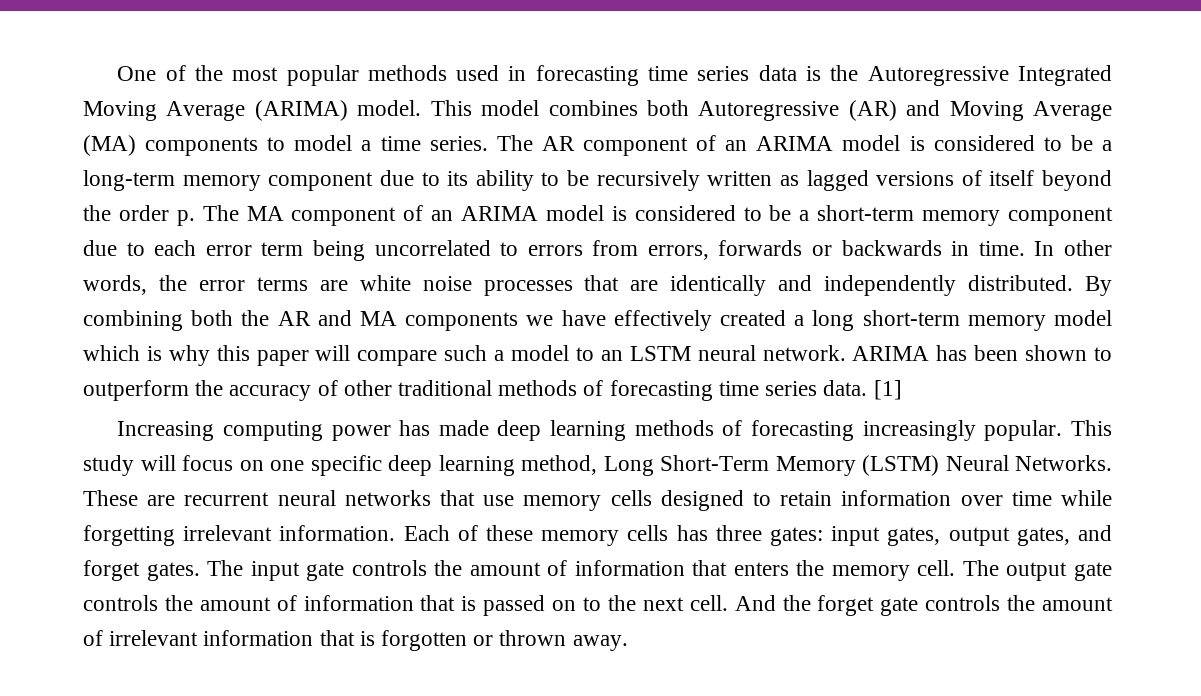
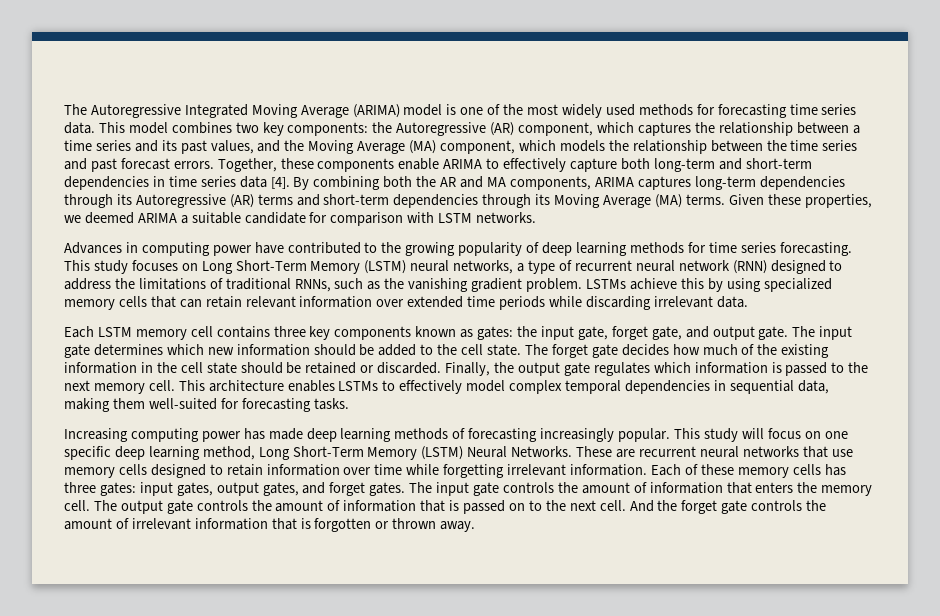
- One of the most popular methods used in forecasting time series data is the Autoregressive Integrated Moving Average (ARIMA) model. This model combines both Autoregressive (AR) and Moving Average (MA) components to model a time series. The AR component of an ARIMA model is considered to be a long-term memory component due to its ability to be recursively written as lagged versions of itself beyond the order p. The MA component of an ARIMA model is considered to be a short-term memory component due to each error term being uncorrelated to errors from errors, forwards or backwards in time. In other words, the error terms are white noise processes that are identically and independently distributed.
+ The Autoregressive Integrated Moving Average (ARIMA) model is one of the most widely used methods for forecasting time series data. This model combines two key components: the Autoregressive (AR) component, which captures the relationship between a time series and its past values, and the Moving Average (MA) component, which models the relationship between the time series and past forecast errors. Together, these components enable ARIMA to effectively capture both long-term and short-term dependencies in time series data [4].
- By combining both the AR and MA components we have effectively created a long short-term memory model which is why this paper will compare such a model to an LSTM neural network. ARIMA has been shown to outperform the accuracy of other traditional methods of forecasting time series data. [1]
+ By combining both the AR and MA components, ARIMA captures long-term dependencies through its Autoregressive (AR) terms and short-term dependencies through its Moving Average (MA) terms. Given these properties, we deemed ARIMA a suitable candidate for comparison with LSTM networks.
+ Advances in computing power have contributed to the growing popularity of deep learning methods for time series forecasting. This study focuses on Long Short-Term Memory (LSTM) neural networks, a type of recurrent neural network (RNN) designed to address the limitations of traditional RNNs, such as the vanishing gradient problem. LSTMs achieve this by using specialized memory cells that can retain relevant information over extended time periods while discarding irrelevant data.
+ Each LSTM memory cell contains three key components known as gates: the input gate, forget gate, and output gate. The input gate determines which new information should be added to the cell state. The forget gate decides how much of the existing information in the cell state should be retained or discarded. Finally, the output gate regulates which information is passed to the next memory cell. This architecture enables LSTMs to effectively model complex temporal dependencies in sequential data, making them well-suited for forecasting tasks.

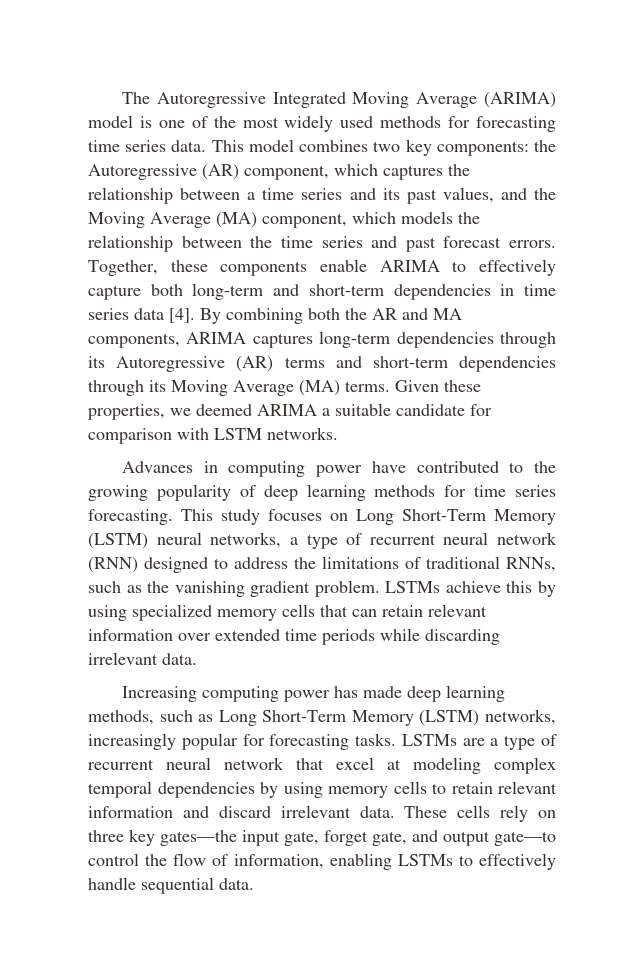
- Each LSTM memory cell contains three key components known as gates: the input gate, forget gate, and output gate. The input gate determines which new information should be added to the cell state. The forget gate decides how much of the existing information in the cell state should be retained or discarded. Finally, the output gate regulates which information is passed to the next memory cell. This architecture enables LSTMs to effectively model complex temporal dependencies in sequential data, making them well-suited for forecasting tasks.
- Increasing computing power has made deep learning methods of forecasting increasingly popular. This study will focus on one specific deep learning method, Long Short-Term Memory (LSTM) Neural Networks. These are recurrent neural networks that use memory cells designed to retain information over time while forgetting irrelevant information. Each of these memory cells has three gates: input gates, output gates, and forget gates. The input gate controls the amount of information that enters the memory cell. The output gate controls the amount of information that is passed on to the next cell. And the forget gate controls the amount of irrelevant information that is forgotten or thrown away.
+ Increasing computing power has made deep learning methods, such as Long Short-Term Memory (LSTM) networks, increasingly popular for forecasting tasks. LSTMs are a type of recurrent neural network that excel at modeling complex temporal dependencies by using memory cells to retain relevant information and discard irrelevant data. These cells rely on three key gates—the input gate, forget gate, and output gate—to control the flow of information, enabling LSTMs to effectively handle sequential data.

